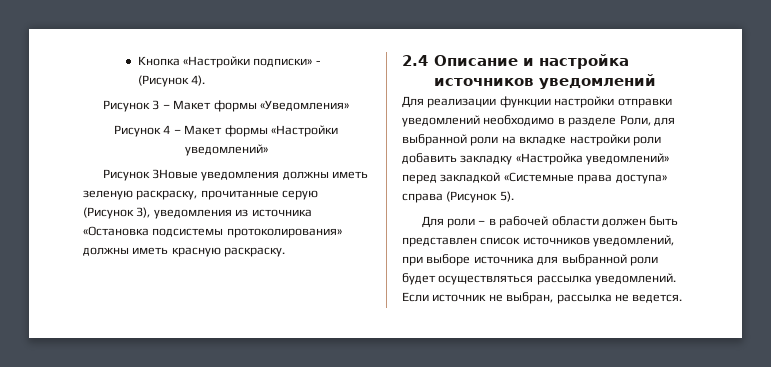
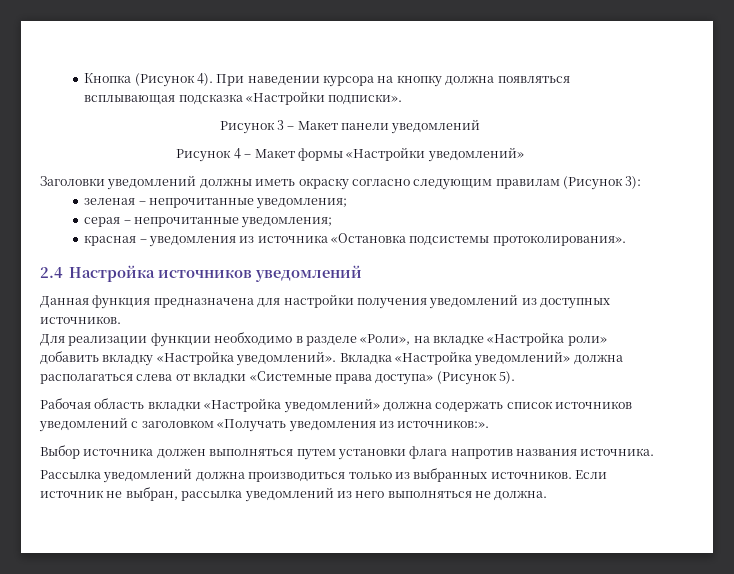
- Кнопка «Настройки подписки» - (Рисунок 4).
+ Кнопка (Рисунок 4). При наведении курсора на кнопку должна появляться всплывающая подсказка «Настройки подписки».
- Рисунок 3 – Макет формы «Уведомления»
+ Рисунок 3 – Макет панели уведомлений
- Рисунок 3Новые уведомления должны иметь зеленую раскраску, прочитанные серую (Рисунок 3), уведомления из источника «Остановка подсистемы протоколирования» должны иметь красную раскраску.
- 2.4 Описание и настройка источников уведомлений
- Для реализации функции настройки отправки уведомлений необходимо в разделе Роли, для выбранной роли на вкладке настройки роли добавить закладку «Настройка уведомлений» перед закладкой «Системные права доступа» справа (Рисунок 5).
+ Заголовки уведомлений должны иметь окраску согласно следующим правилам (Рисунок 3):
+ зеленая – непрочитанные уведомления;
+ серая – непрочитанные уведомления;
+ красная – уведомления из источника «Остановка подсистемы протоколирования».
+ 2.4 Настройка источников уведомлений
+ Данная функция предназначена для настройки получения уведомлений из доступных источников.
+ Для реализации функции необходимо в разделе «Роли», на вкладке «Настройка роли» добавить вкладку «Настройка уведомлений». Вкладка «Настройка уведомлений» должна располагаться слева от вкладки «Системные права доступа» (Рисунок 5).
- Для роли – в рабочей области должен быть представлен список источников уведомлений, при выборе источника для выбранной роли будет осуществляться рассылка уведомлений.
+ Рабочая область вкладки «Настройка уведомлений» должна содержать список источников уведомлений с заголовком «Получать уведомления из источников:».
+ Выбор источника должен выполняться путем установки флага напротив названия источника.
+ Рассылка уведомлений должна производиться только из выбранных источников.
- Если источник не выбран, рассылка не ведется.
+ Если источник не выбран, рассылка уведомлений из него выполняться не должна.

